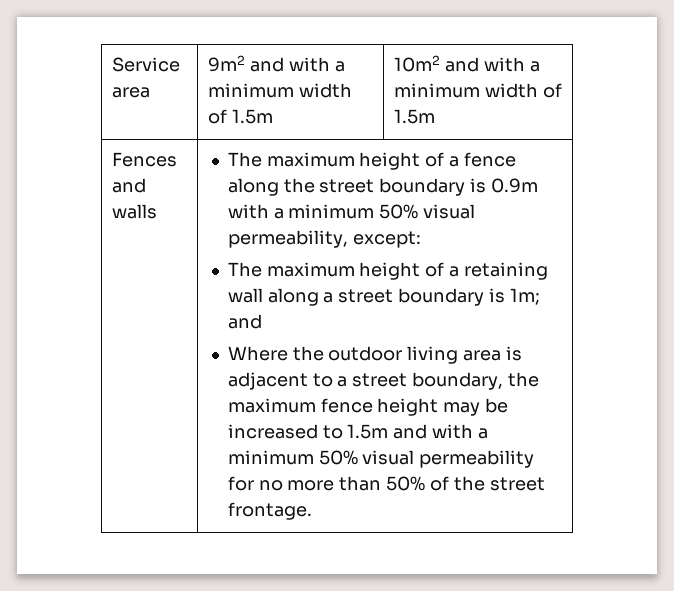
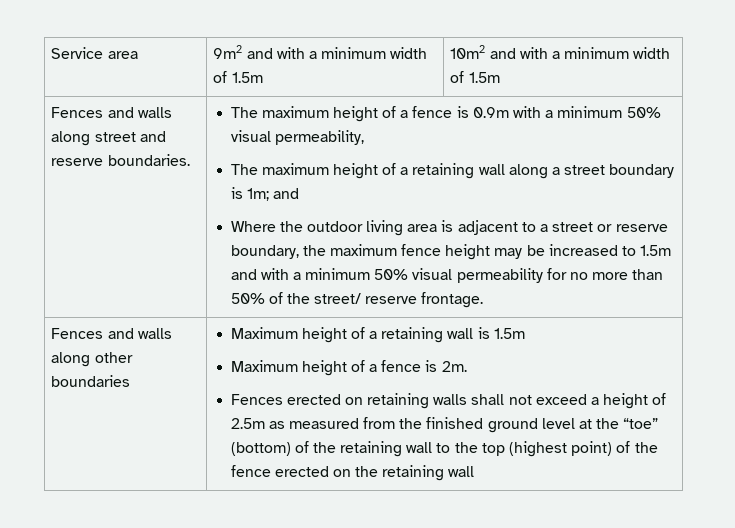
- Fences and walls
+ Fences and walls along street and reserve boundaries.
- The maximum height of a fence along the street boundary is 0.9m with a minimum 50% visual permeability, except:
+ The maximum height of a fence is 0.9m with a minimum 50% visual permeability,
- Where the outdoor living area is adjacent to a street boundary, the maximum fence height may be increased to 1.5m and with a minimum 50% visual permeability for no more than 50% of the street frontage.
+ Where the outdoor living area is adjacent to a street or reserve boundary, the maximum fence height may be increased to 1.5m and with a minimum 50% visual permeability for no more than 50% of the street/ reserve frontage.
+ Fences and walls along other boundaries | Maximum height of a retaining wall is 1.5m
+ Maximum height of a fence is 2m.
+ Fences erected on retaining walls shall not exceed a height of 2.5m as measured from the finished ground level at the “toe” (bottom) of the retaining wall to the top (highest point) of the fence erected on the retaining wall

